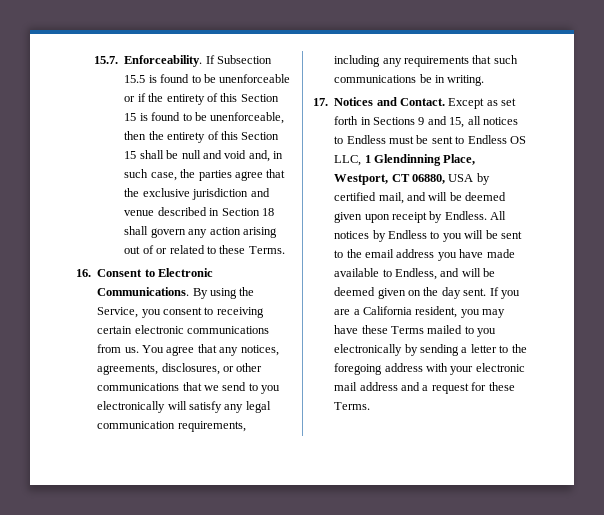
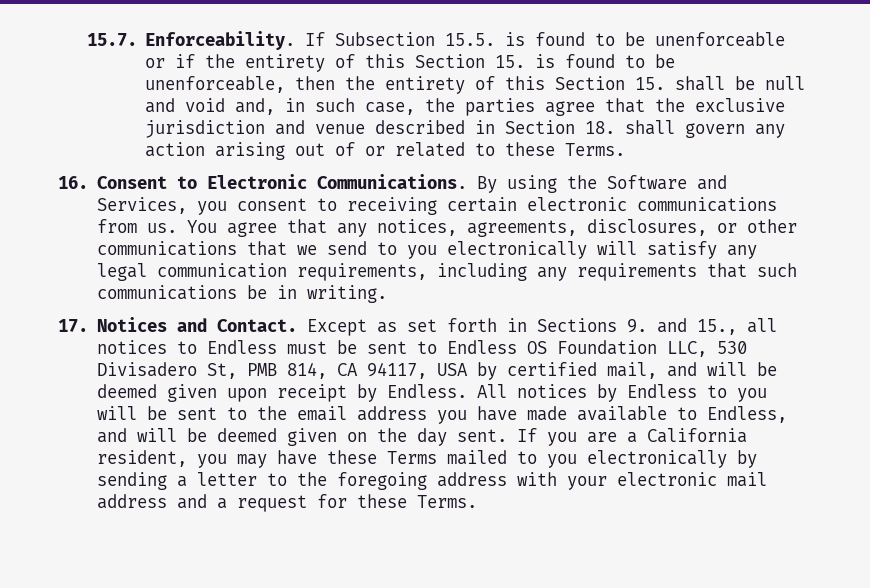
- If Subsection 15.5 is found to be unenforceable or if the entirety of this Section 15 is found to be unenforceable, then the entirety of this Section 15 shall be null and void and, in such case, the parties agree that the exclusive jurisdiction and venue described in Section 18 shall govern any action arising out of or related to these Terms.
+ If Subsection 15.5. is found to be unenforceable or if the entirety of this Section 15. is found to be unenforceable, then the entirety of this Section 15. shall be null and void and, in such case, the parties agree that the exclusive jurisdiction and venue described in Section 18. shall govern any action arising out of or related to these Terms.
- By using the Service, you consent to receiving certain electronic communications from us.
+ By using the Software and Services, you consent to receiving certain electronic communications from us.
- Except as set forth in Sections 9 and 15, all notices to Endless must be sent to Endless OS LLC, 1 Glendinning Place, Westport, CT 06880, USA by certified mail, and will be deemed given upon receipt by Endless.
+ Except as set forth in Sections 9. and 15., all notices to Endless must be sent to Endless OS Foundation LLC, 530 Divisadero St, PMB 814, CA 94117, USA by certified mail, and will be deemed given upon receipt by Endless.

